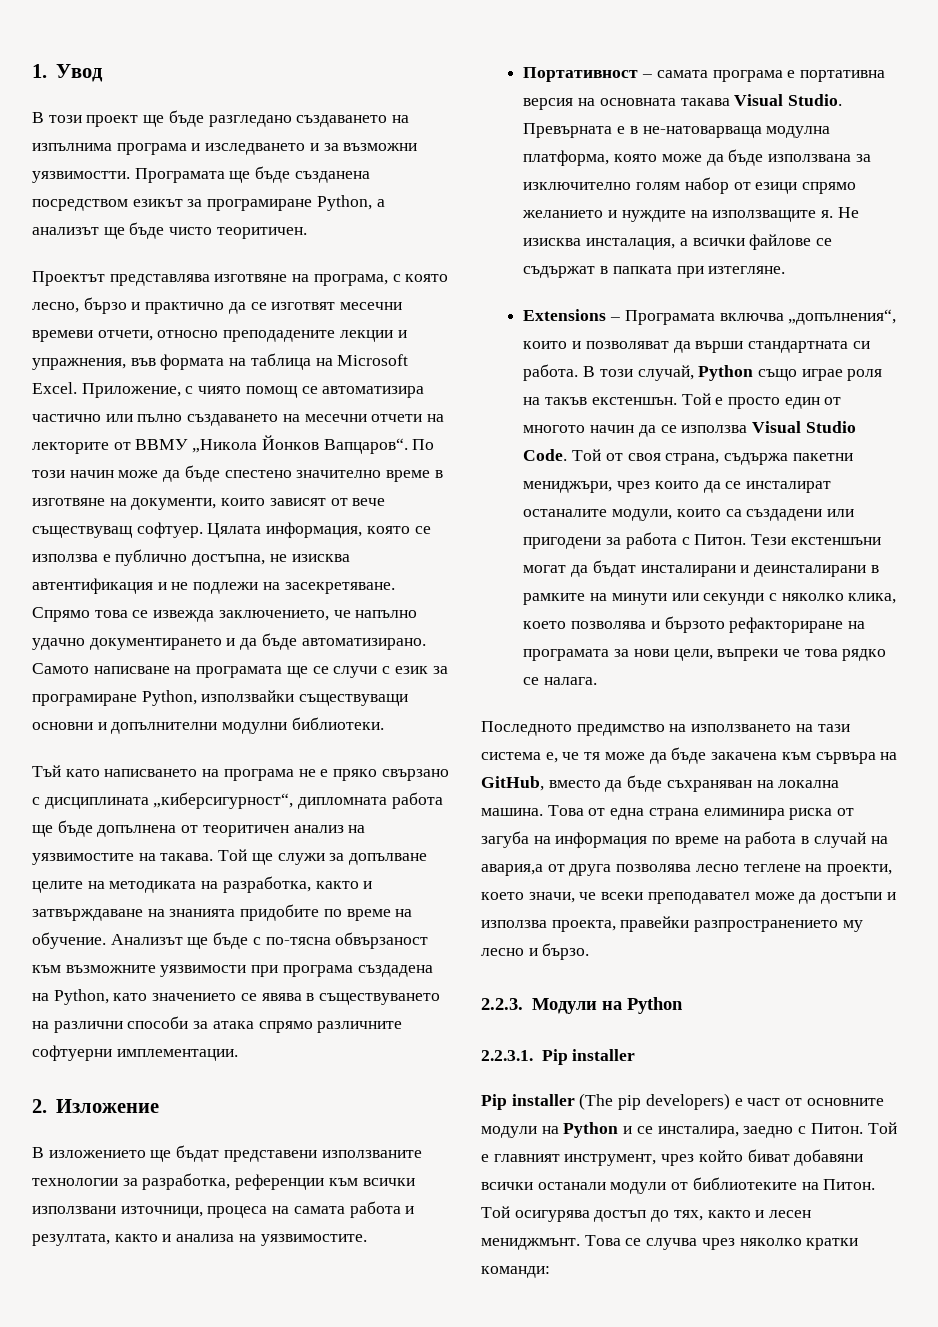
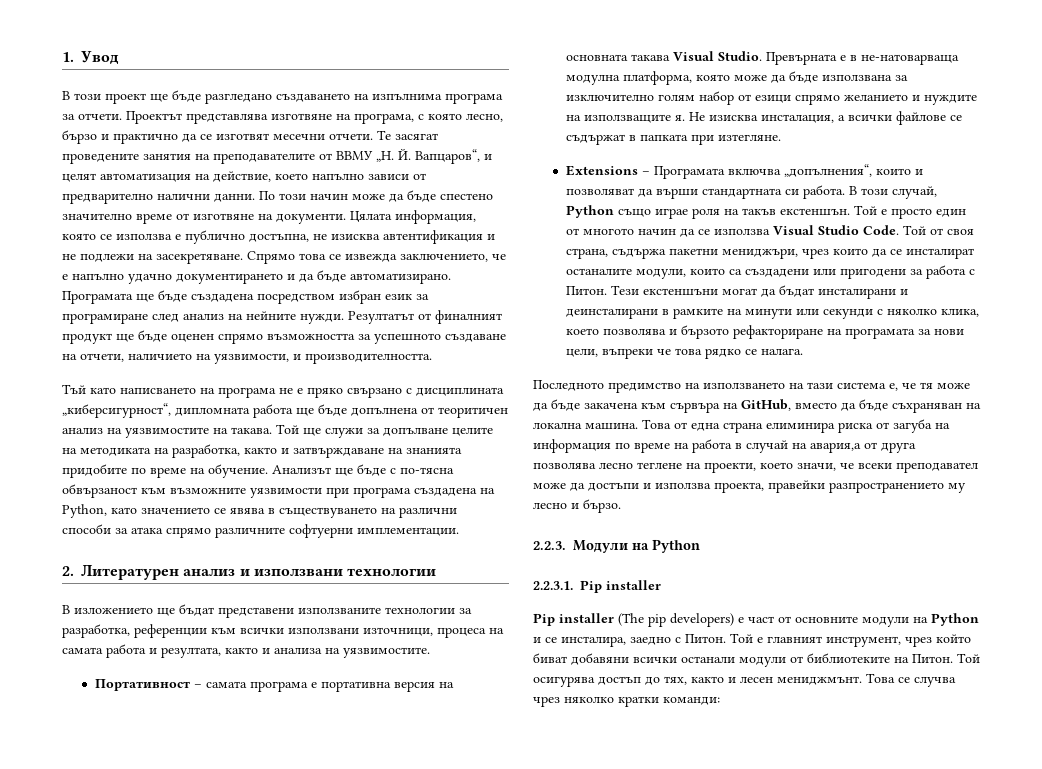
- В този проект ще бъде разгледано създаването на изпълнима програма и изследването и за възможни уязвимостти. Програмата ще бъде създанена посредством езикът за програмиране Python, а анализът ще бъде чисто теоритичен.
- Проектът представлява изготвяне на програма, с която лесно, бързо и практично да се изготвят месечни времеви отчети, относно преподадените лекции и упражнения, във формата на таблица на Microsoft Excel. Приложение, с чиято помощ се автоматизира частично или пълно създаването на месечни отчети на лекторите от ВВМУ „Никола Йонков Вапцаров“.
+ В този проект ще бъде разгледано създаването на изпълнима програма за отчети. Проектът представлява изготвяне на програма, с която лесно, бързо и практично да се изготвят месечни отчети. Те засягат проведените занятия на преподавателите от ВВМУ „Н. Й. Вапцаров“, и целят автоматизация на действие, което напълно зависи от предварително налични данни.
- По този начин може да бъде спестено значително време в изготвяне на документи, които зависят от вече съществуващ софтуер.
+ По този начин може да бъде спестено значително време от изготвяне на документи.
- Спрямо това се извежда заключението, че напълно удачно документирането и да бъде автоматизирано.
+ Спрямо това се извежда заключението, че е напълно удачно документирането и да бъде автоматизирано.
- Самото написване на програмата ще се случи с език за програмиране Python, използвайки съществуващи основни и допълнителни модулни библиотеки.
+ Програмата ще бъде създадена посредством избран език за програмиране след анализ на нейните нужди. Резултатът от финалният продукт ще бъде оценен спрямо възможността за успешното създаване на отчети, наличието на уязвимости, и производителността.
- 2. Изложение
+ 2. Литературен анализ и използвани технологии

